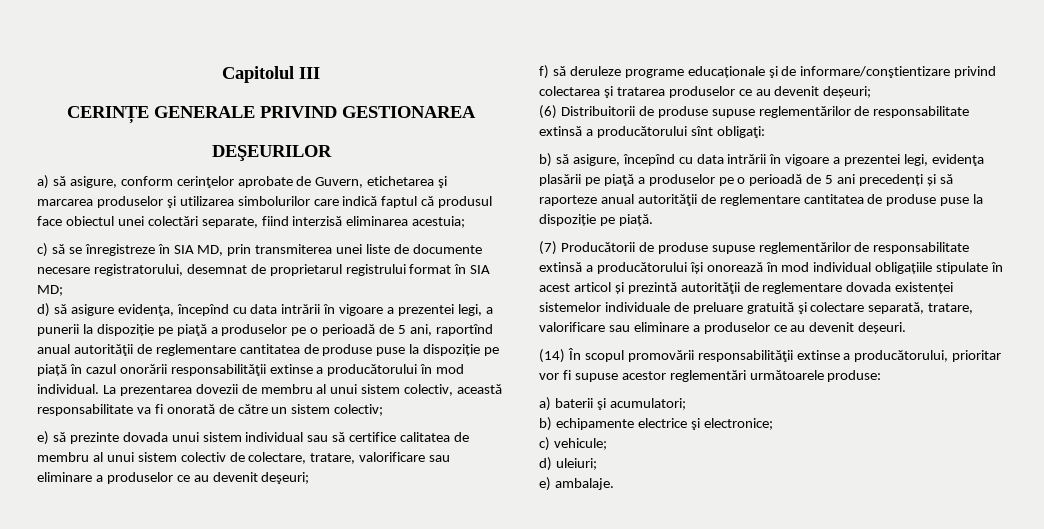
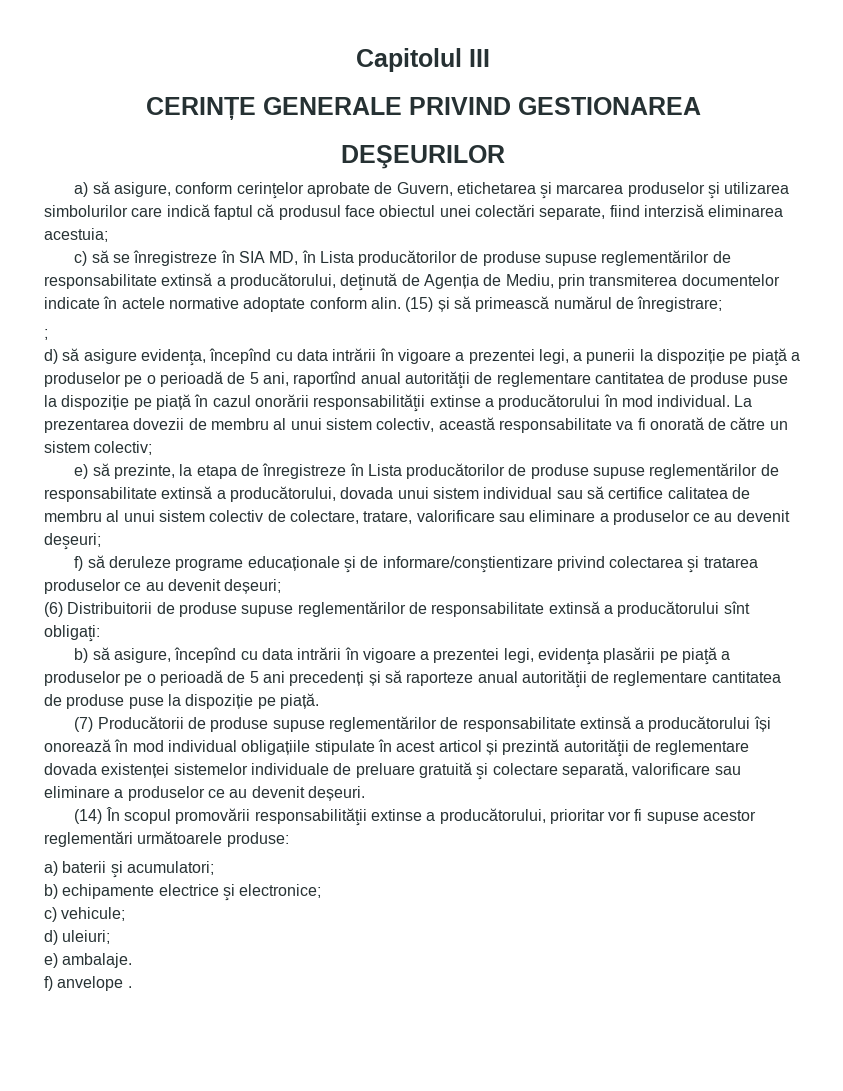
- c) să se înregistreze în SIA MD, prin transmiterea unei liste de documente necesare registratorului, desemnat de proprietarul registrului format în SIA MD;
+ c) să se înregistreze în SIA MD, în Lista producătorilor de produse supuse reglementărilor de responsabilitate extinsă a producătorului, deţinută de Agenția de Mediu, prin transmiterea documentelor indicate în actele normative adoptate conform alin. (15) și să primească numărul de înregistrare;
+ ;
- e) să prezinte dovada unui sistem individual sau să certifice calitatea de membru al unui sistem colectiv de colectare, tratare, valorificare sau eliminare a produselor ce au devenit deşeuri;
+ e) să prezinte, la etapa de înregistreze în Lista producătorilor de produse supuse reglementărilor de responsabilitate extinsă a producătorului, dovada unui sistem individual sau să certifice calitatea de membru al unui sistem colectiv de colectare, tratare, valorificare sau eliminare a produselor ce au devenit deşeuri;
- (7) Producătorii de produse supuse reglementărilor de responsabilitate extinsă a producătorului își onorează în mod individual obligațiile stipulate în acest articol și prezintă autorităţii de reglementare dovada existenței sistemelor individuale de preluare gratuită şi colectare separată, tratare, valorificare sau eliminare a produselor ce au devenit deșeuri.
+ (7) Producătorii de produse supuse reglementărilor de responsabilitate extinsă a producătorului își onorează în mod individual obligațiile stipulate în acest articol și prezintă autorităţii de reglementare dovada existenței sistemelor individuale de preluare gratuită şi colectare separată, valorificare sau eliminare a produselor ce au devenit deșeuri.
+ f) anvelope .

